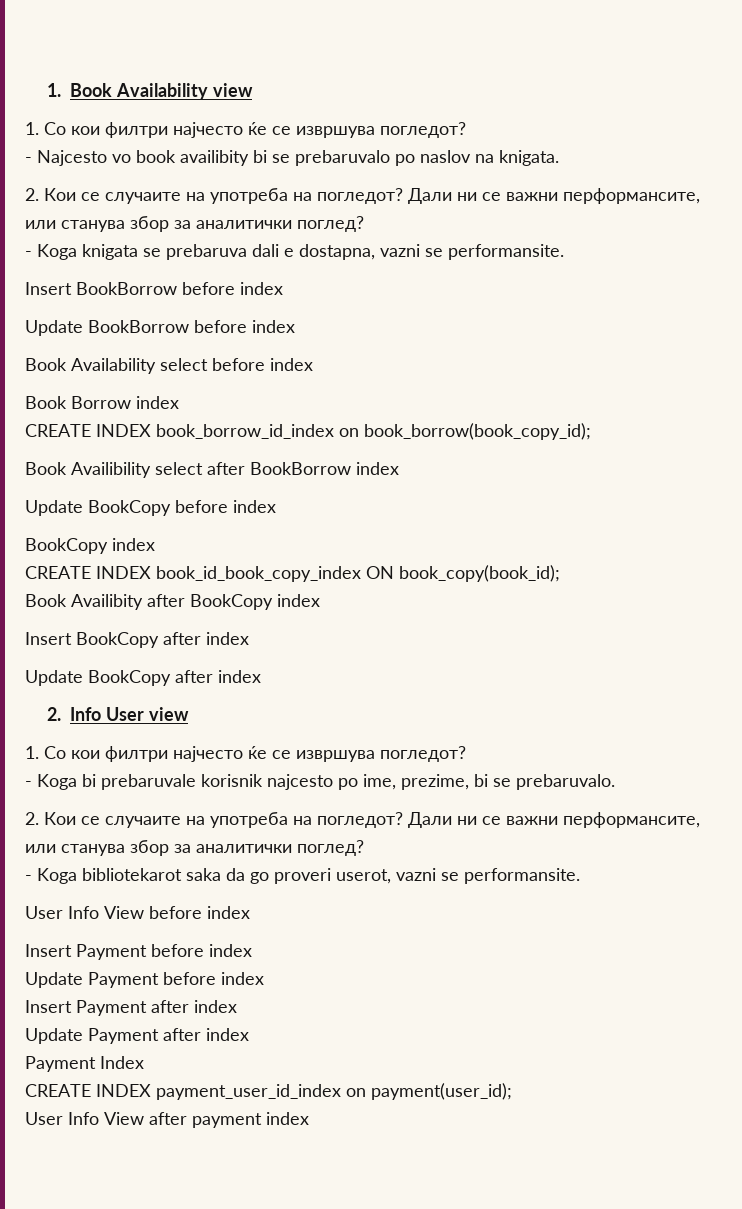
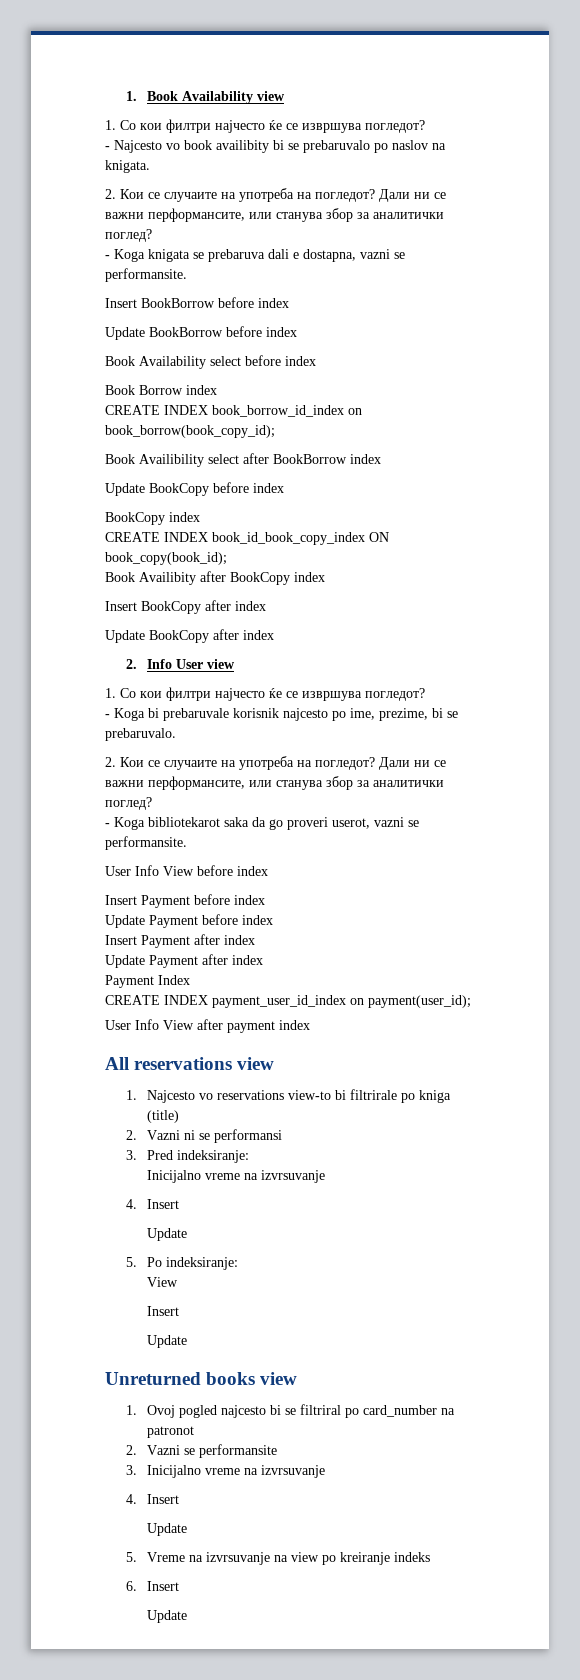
+ All reservations view
+ 1. Najcesto vo reservations view-to bi filtrirale po kniga (title)
+ 2. Vazni ni se performansi
+ 3. Pred indeksiranje:
+ Inicijalno vreme na izvrsuvanje
+ 4. Insert
+ Update
+ 5. Po indeksiranje:
+ View
+ Insert
+ Update
+ Unreturned books view
+ 1. Ovoj pogled najcesto bi se filtriral po card_number na patronot
+ 2. Vazni se performansite
+ 3. Inicijalno vreme na izvrsuvanje
+ 4. Insert
+ Update
+ 5. Vreme na izvrsuvanje na view po kreiranje indeks
+ 6. Insert
+ Update

